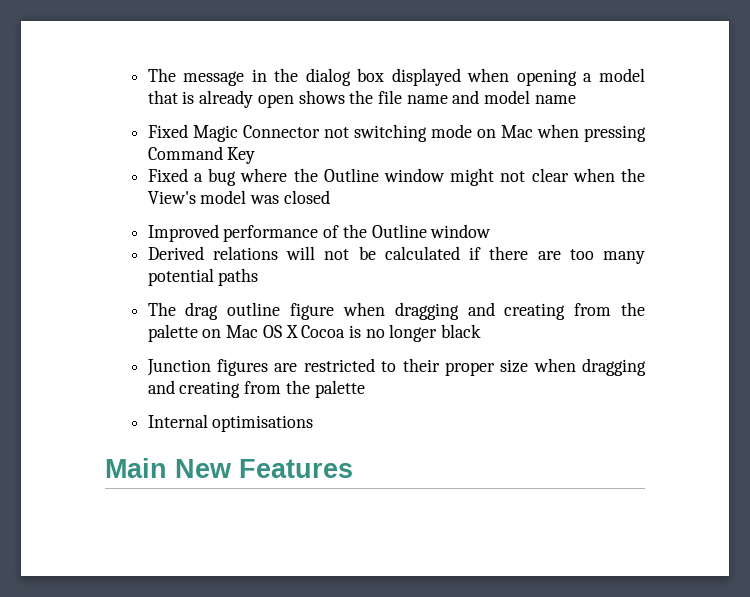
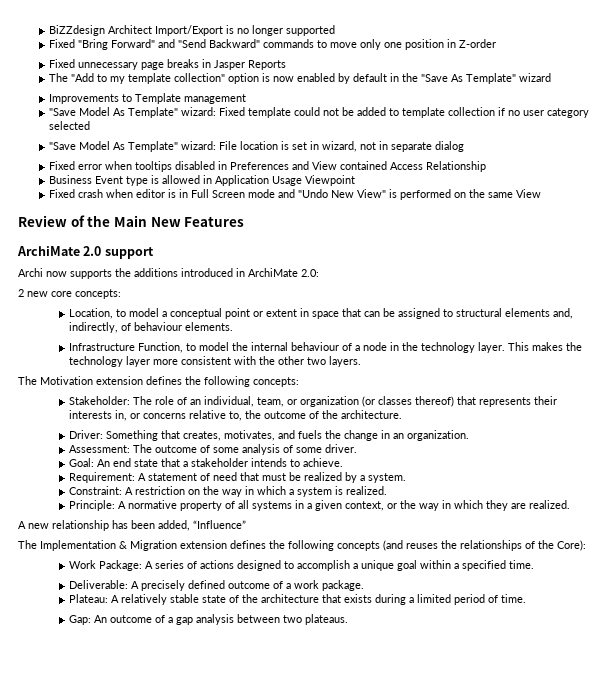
- The message in the dialog box displayed when opening a model that is already open shows the file name and model name
- Fixed Magic Connector not switching mode on Mac when pressing Command Key
- Fixed a bug where the Outline window might not clear when the View's model was closed
- Improved performance of the Outline window
- Derived relations will not be calculated if there are too many potential paths
- The drag outline figure when dragging and creating from the palette on Mac OS X Cocoa is no longer black
- Junction figures are restricted to their proper size when dragging and creating from the palette
- Internal optimisations
- Main New Features
+ BiZZdesign Architect Import/Export is no longer supported
+ Fixed "Bring Forward" and "Send Backward" commands to move only one position in Z-order
+ Fixed unnecessary page breaks in Jasper Reports
+ The "Add to my template collection" option is now enabled by default in the "Save As Template" wizard
+ Improvements to Template management
+ "Save Model As Template" wizard: Fixed template could not be added to template collection if no user category selected
+ "Save Model As Template" wizard: File location is set in wizard, not in separate dialog
+ Fixed error when tooltips disabled in Preferences and View contained Access Relationship
+ Business Event type is allowed in Application Usage Viewpoint
+ Fixed crash when editor is in Full Screen mode and "Undo New View" is performed on the same View
+ Review of the Main New Features
+ ArchiMate 2.0 support
+ Archi now supports the additions introduced in ArchiMate 2.0:
+ 2 new core concepts:
+ Location, to model a conceptual point or extent in space that can be assigned to structural elements and, indirectly, of behaviour elements.
+ Infrastructure Function, to model the internal behaviour of a node in the technology layer. This makes the technology layer more consistent with the other two layers.
+ The Motivation extension defines the following concepts:
+ Stakeholder: The role of an individual, team, or organization (or classes thereof) that represents their interests in, or concerns relative to, the outcome of the architecture.
+ Driver: Something that creates, motivates, and fuels the change in an organization.
+ Assessment: The outcome of some analysis of some driver.
+ Goal: An end state that a stakeholder intends to achieve.
+ Requirement: A statement of need that must be realized by a system.
+ Constraint: A restriction on the way in which a system is realized.
+ Principle: A normative property of all systems in a given context, or the way in which they are realized.
+ A new relationship has been added, “Influence”
+ The Implementation & Migration extension defines the following concepts (and reuses the relationships of the Core):
+ Work Package: A series of actions designed to accomplish a unique goal within a specified time.
+ Deliverable: A precisely defined outcome of a work package.
+ Plateau: A relatively stable state of the architecture that exists during a limited period of time.
+ Gap: An outcome of a gap analysis between two plateaus.

